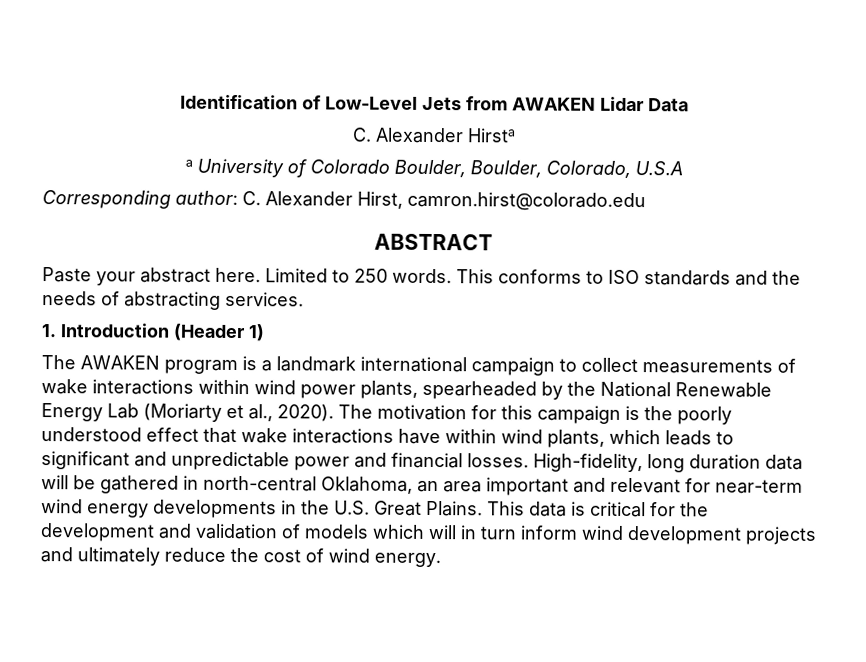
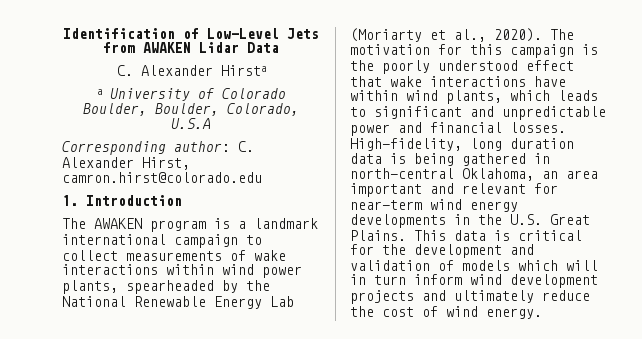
- ABSTRACT
- Paste your abstract here. Limited to 250 words. This conforms to ISO standards and the needs of abstracting services.
- 1. Introduction (Header 1)
+ 1. Introduction
- High-fidelity, long duration data will be gathered in north-central Oklahoma, an area important and relevant for near-term wind energy developments in the U.S. Great Plains.
+ High-fidelity, long duration data is being gathered in north-central Oklahoma, an area important and relevant for near-term wind energy developments in the U.S. Great Plains.

